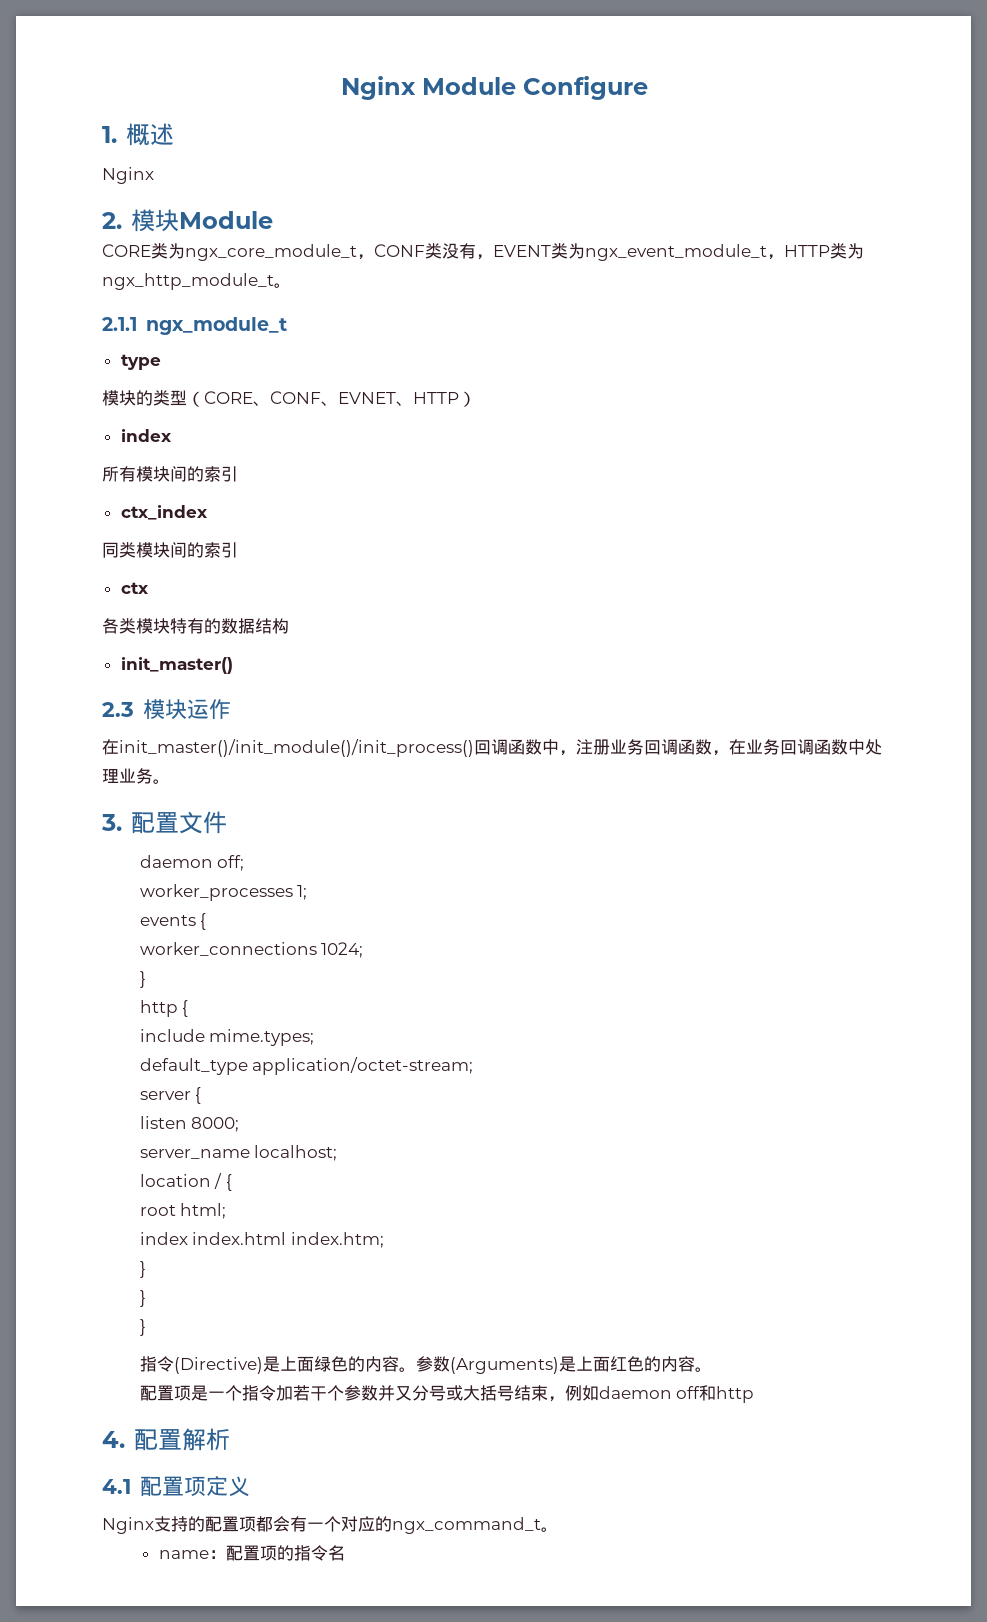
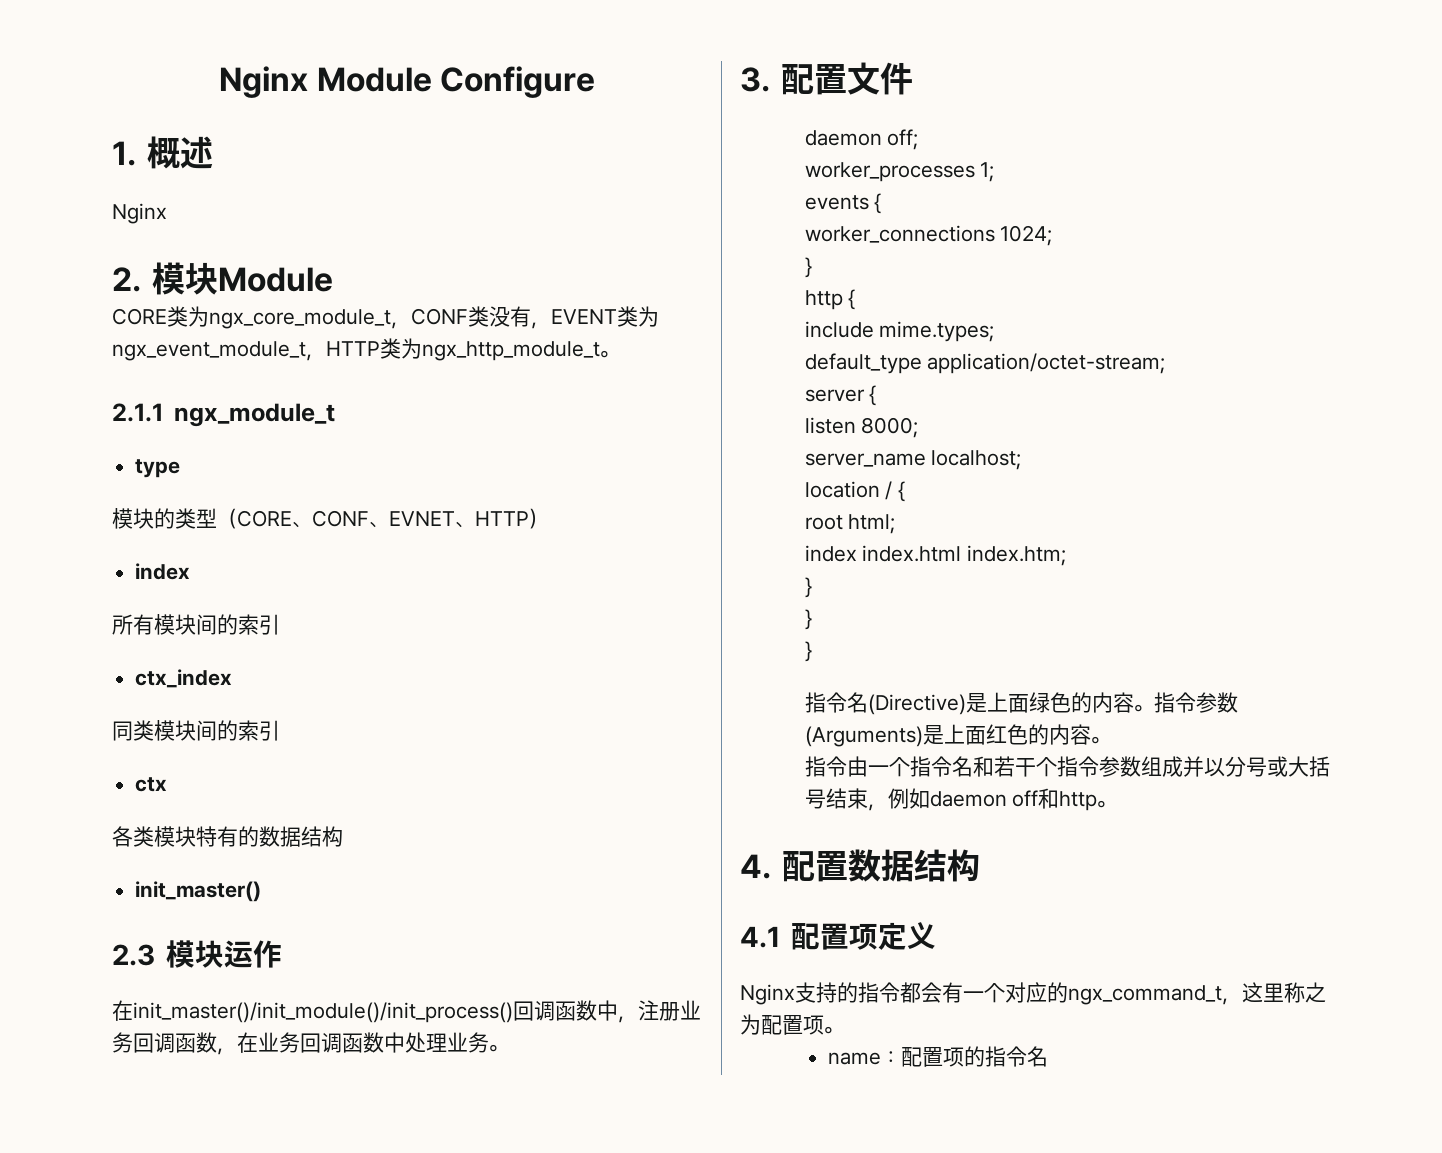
- 指令(Directive)是上面绿色的内容。
+ 指令名(Directive)是上面绿色的内容。
- 参数(Arguments)是上面红色的内容。
+ 指令参数(Arguments)是上面红色的内容。
- 配置项是一个指令加若干个参数并又分号或大括号结束，例如daemon off和http
+ 指令由一个指令名和若干个指令参数组成并以分号或大括号结束，例如daemon off和http。
- 4.配置解析
+ 4.配置数据结构
- Nginx支持的配置项都会有一个对应的ngx_command_t。
+ Nginx支持的指令都会有一个对应的ngx_command_t，这里称之为配置项。

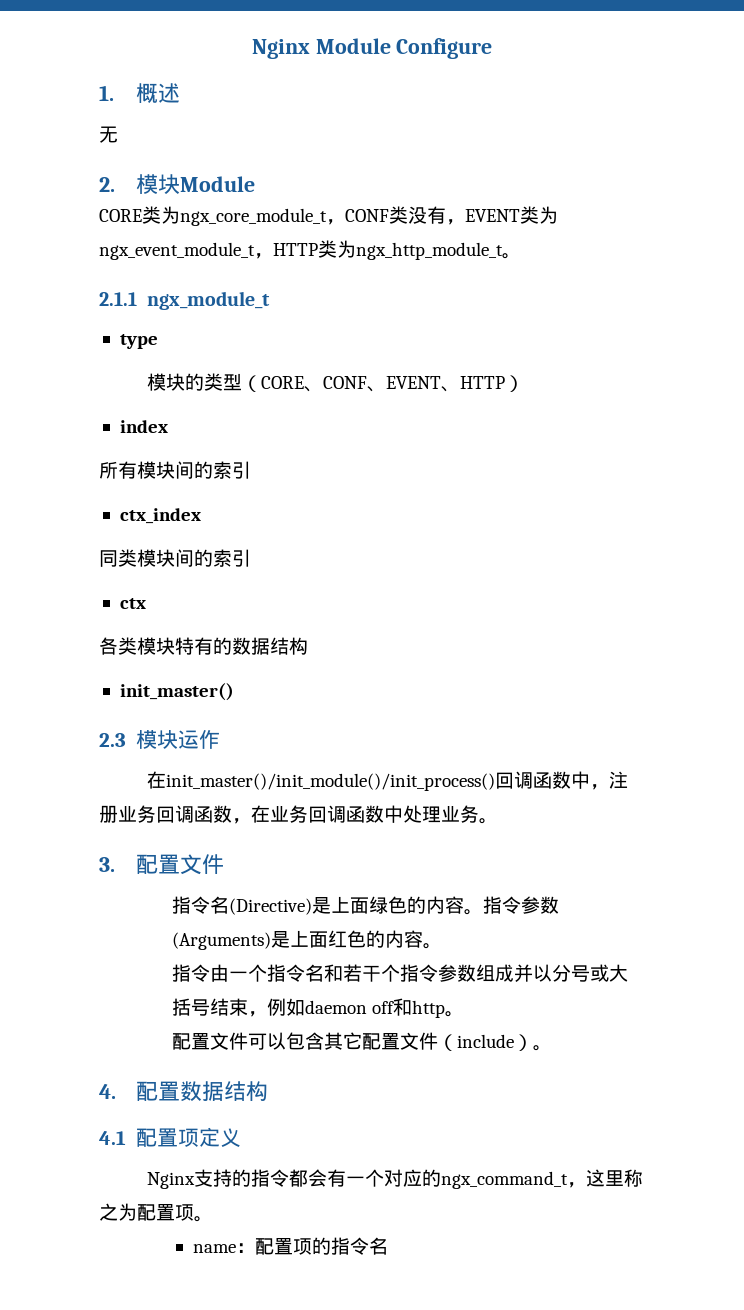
  1.概述
- Nginx
+ 无
- 模块的类型（CORE、CONF、EVNET、HTTP）
+ 模块的类型（CORE、CONF、EVENT、HTTP）
- daemon off;
- worker_processes 1;
- events {
- worker_connections 1024;
- }
- http {
- include mime.types;
- default_type application/octet-stream;
- server {
- listen 8000;
- server_name localhost;
- location / {
- root html;
- index index.html index.htm;
- }
- }
- }
+ 配置文件可以包含其它配置文件（include）。

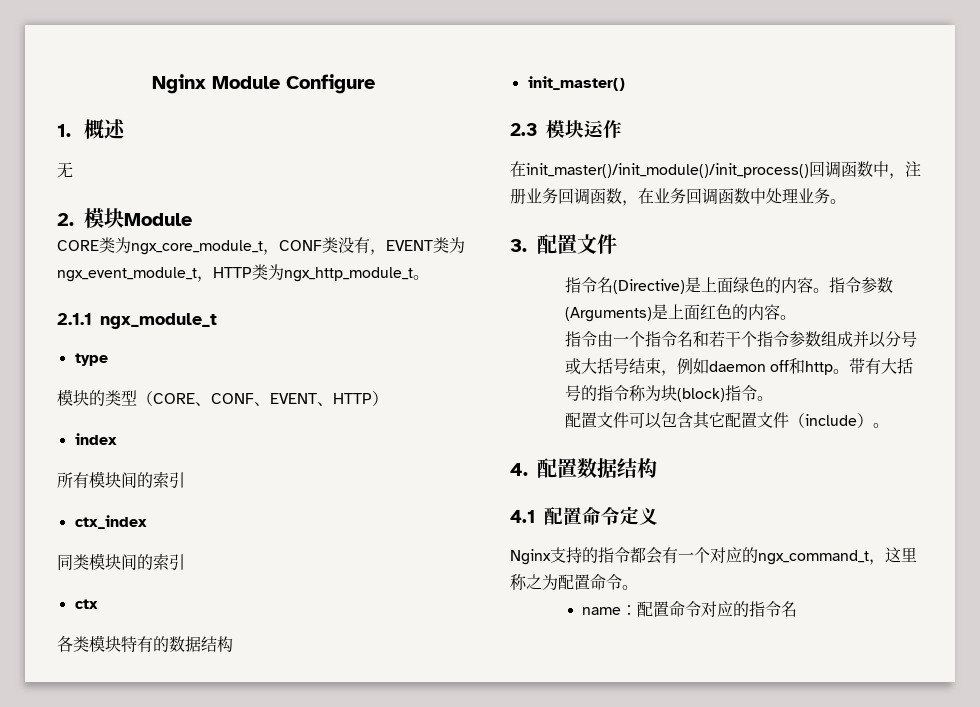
+ 带有大括号的指令称为块(block)指令。
- 4.1配置项定义
+ 4.1配置命令定义
- Nginx支持的指令都会有一个对应的ngx_command_t，这里称之为配置项。
+ Nginx支持的指令都会有一个对应的ngx_command_t，这里称之为配置命令。
- name：配置项的指令名
+ name：配置命令对应的指令名

